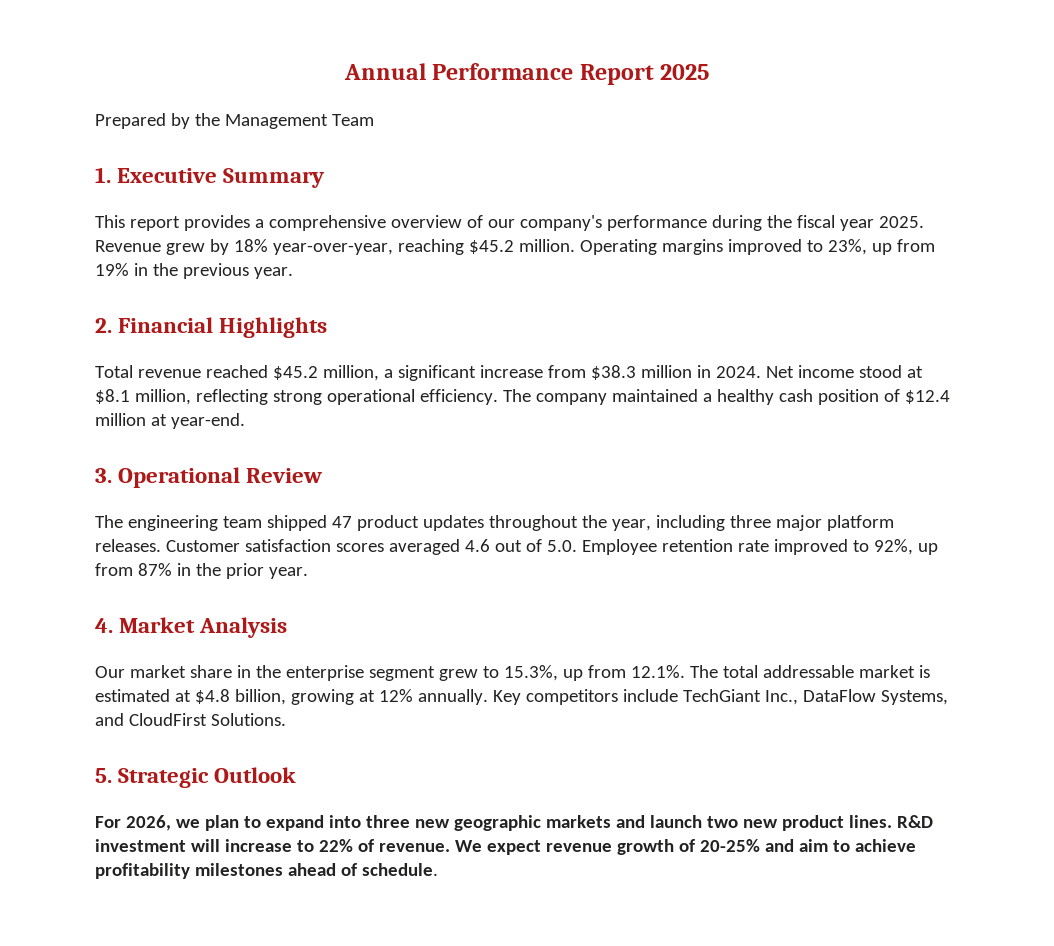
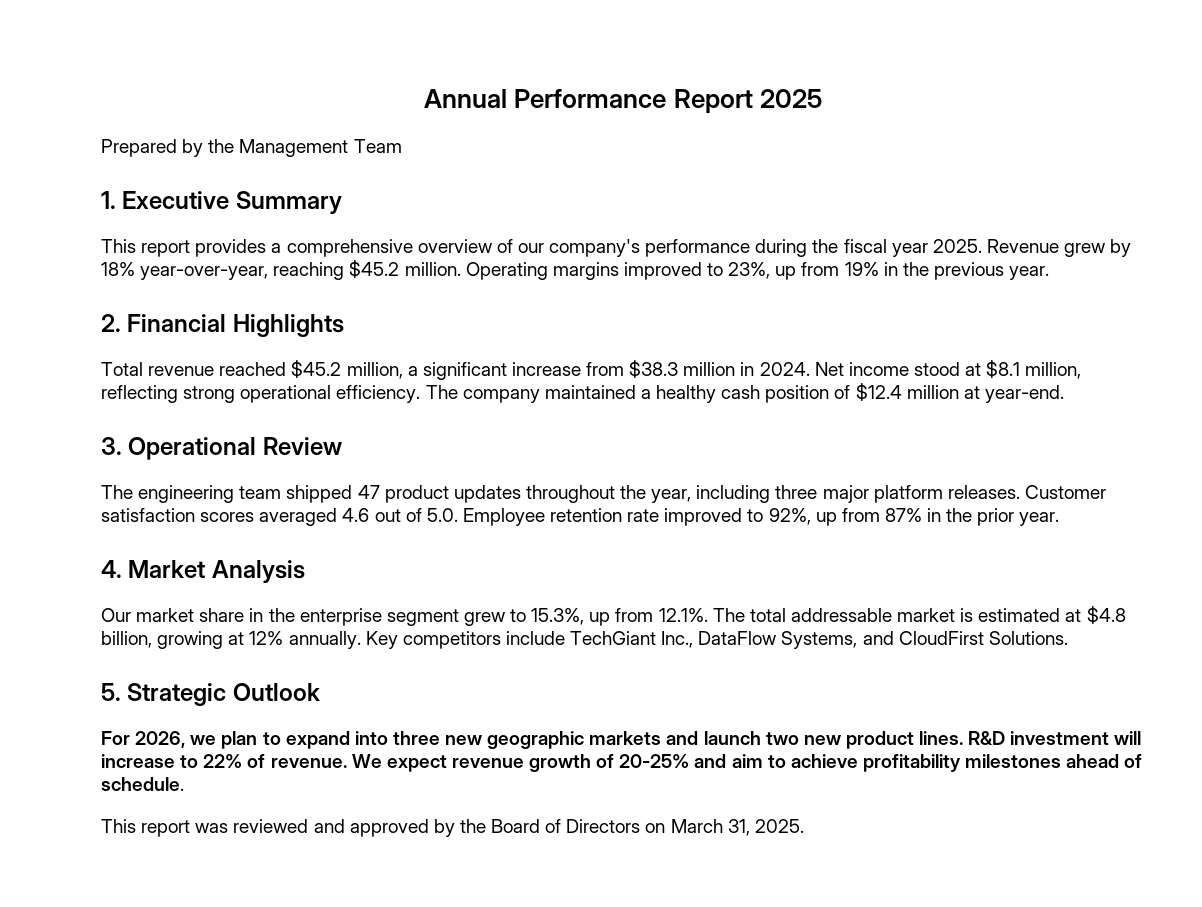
+ This report was reviewed and approved by the Board of Directors on March 31, 2025.

